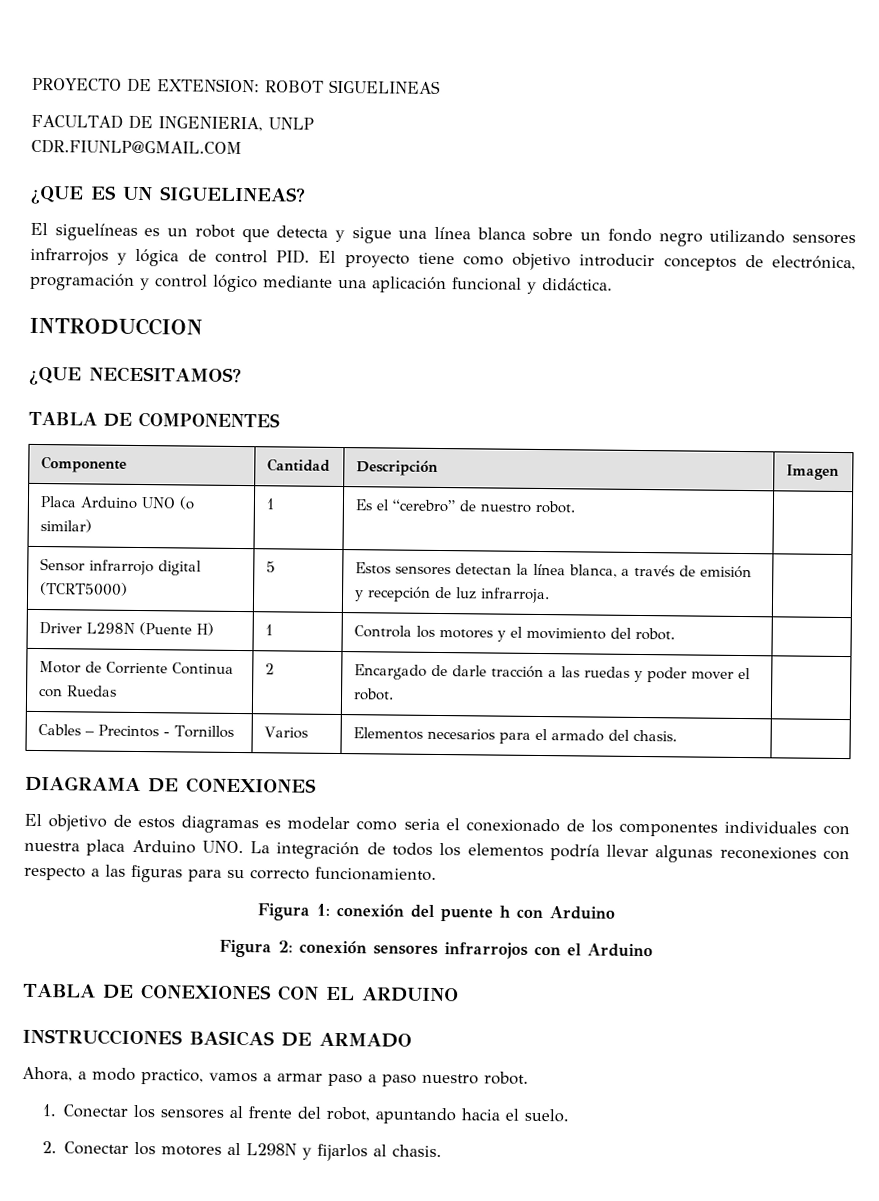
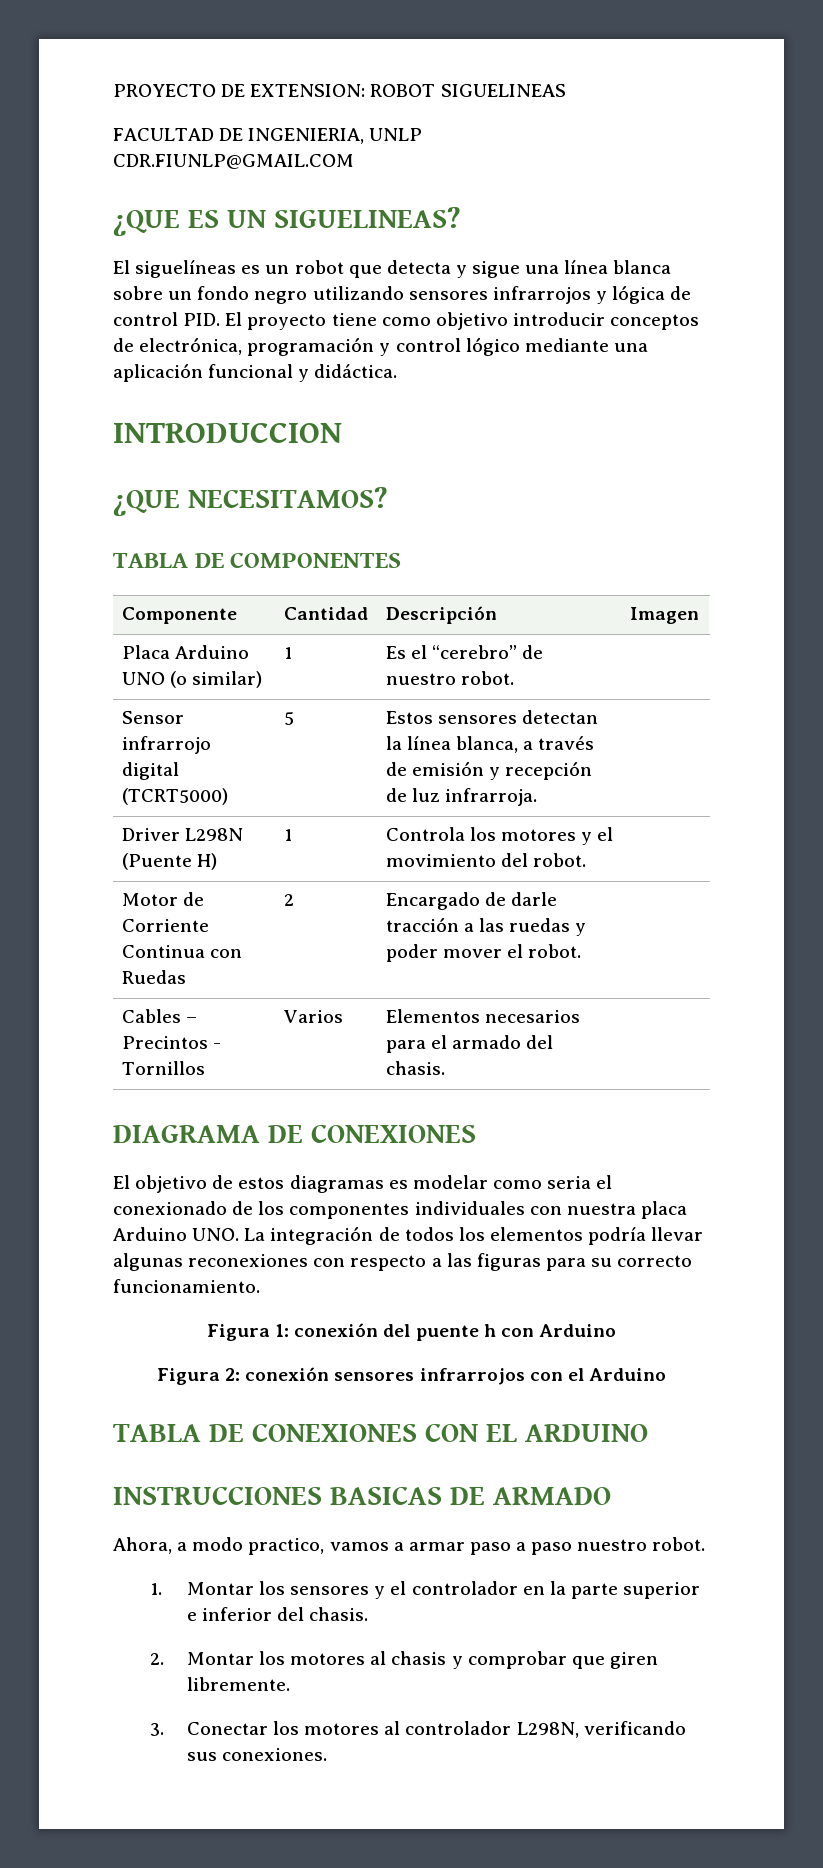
- 1. Conectar los sensores al frente del robot, apuntando hacia el suelo.
- 2. Conectar los motores al L298N y fijarlos al chasis.
+ 1. Montar los sensores y el controlador en la parte superior e inferior del chasis.
+ 2. Montar los motores al chasis y comprobar que giren libremente.
+ 3. Conectar los motores al controlador L298N, verificando sus conexiones.

